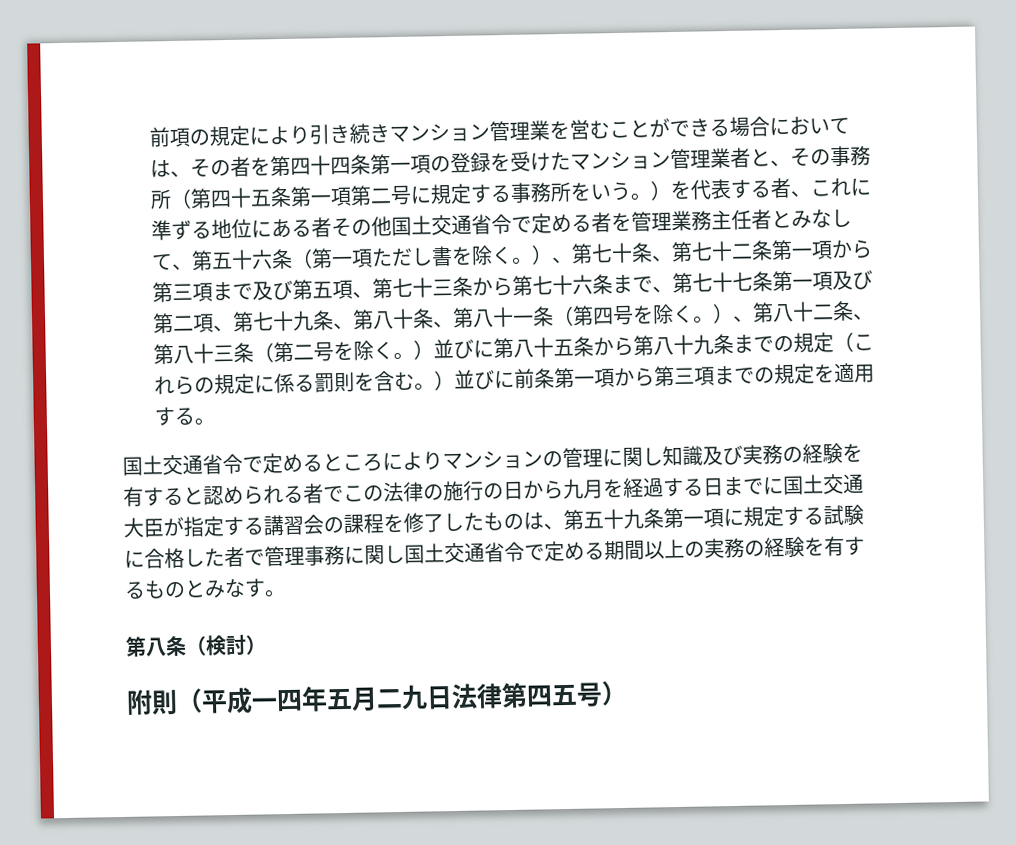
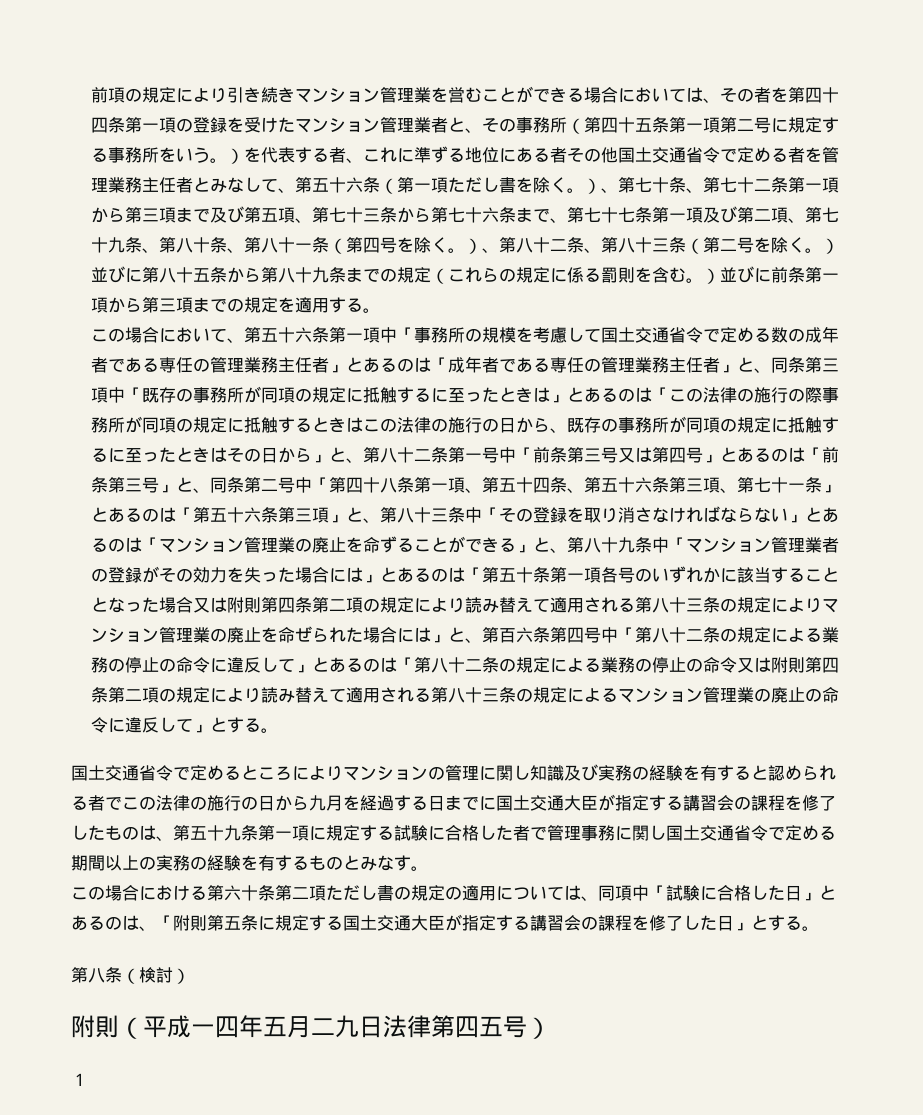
+ この場合において、第五十六条第一項中「事務所の規模を考慮して国土交通省令で定める数の成年者である専任の管理業務主任者」とあるのは「成年者である専任の管理業務主任者」と、同条第三項中「既存の事務所が同項の規定に抵触するに至ったときは」とあるのは「この法律の施行の際事務所が同項の規定に抵触するときはこの法律の施行の日から、既存の事務所が同項の規定に抵触するに至ったときはその日から」と、第八十二条第一号中「前条第三号又は第四号」とあるのは「前条第三号」と、同条第二号中「第四十八条第一項、第五十四条、第五十六条第三項、第七十一条」とあるのは「第五十六条第三項」と、第八十三条中「その登録を取り消さなければならない」とあるのは「マンション管理業の廃止を命ずることができる」と、第八十九条中「マンション管理業者の登録がその効力を失った場合には」とあるのは「第五十条第一項各号のいずれかに該当することとなった場合又は附則第四条第二項の規定により読み替えて適用される第八十三条の規定によりマンション管理業の廃止を命ぜられた場合には」と、第百六条第四号中「第八十二条の規定による業務の停止の命令に違反して」とあるのは「第八十二条の規定による業務の停止の命令又は附則第四条第二項の規定により読み替えて適用される第八十三条の規定によるマンション管理業の廃止の命令に違反して」とする。
+ この場合における第六十条第二項ただし書の規定の適用については、同項中「試験に合格した日」とあるのは、「附則第五条に規定する国土交通大臣が指定する講習会の課程を修了した日」とする。
+ １

